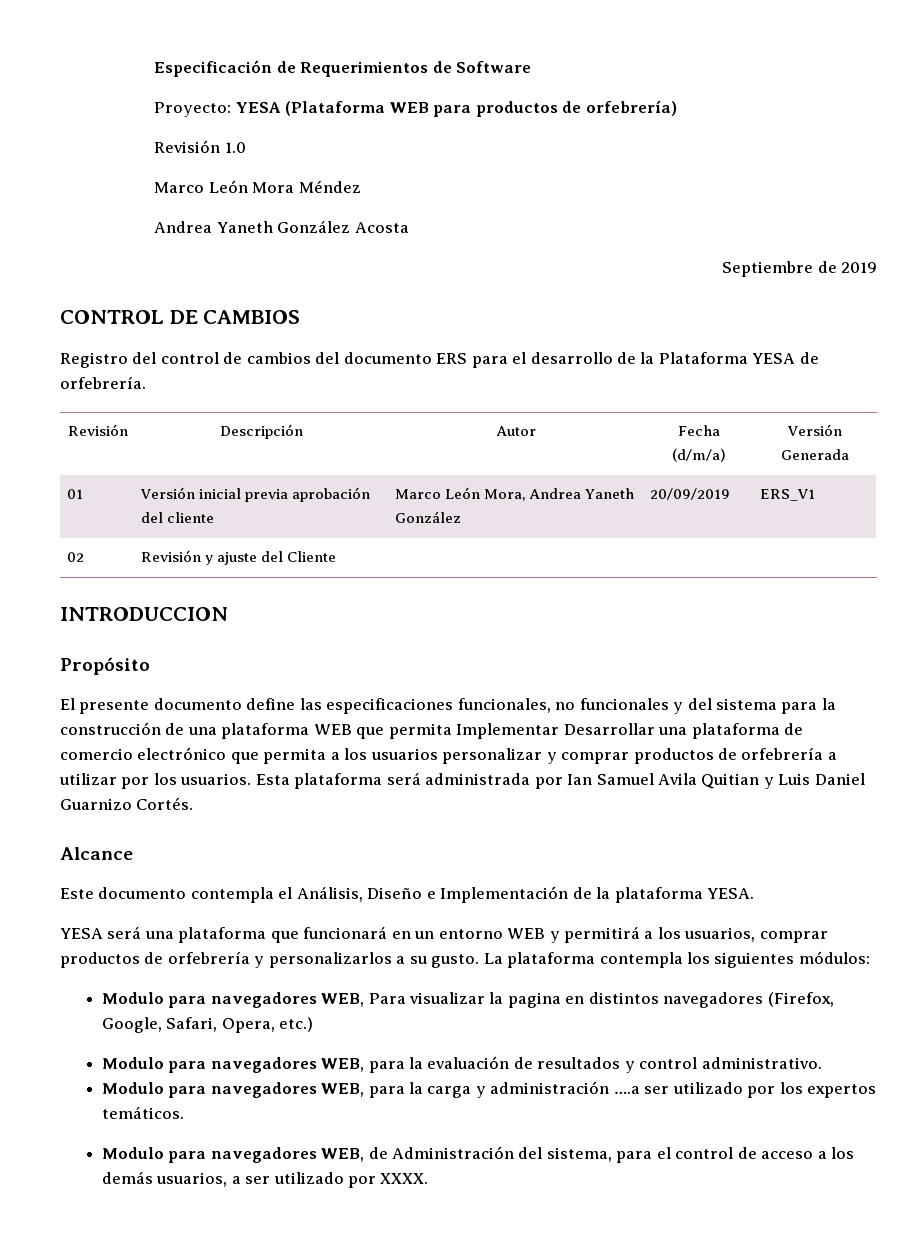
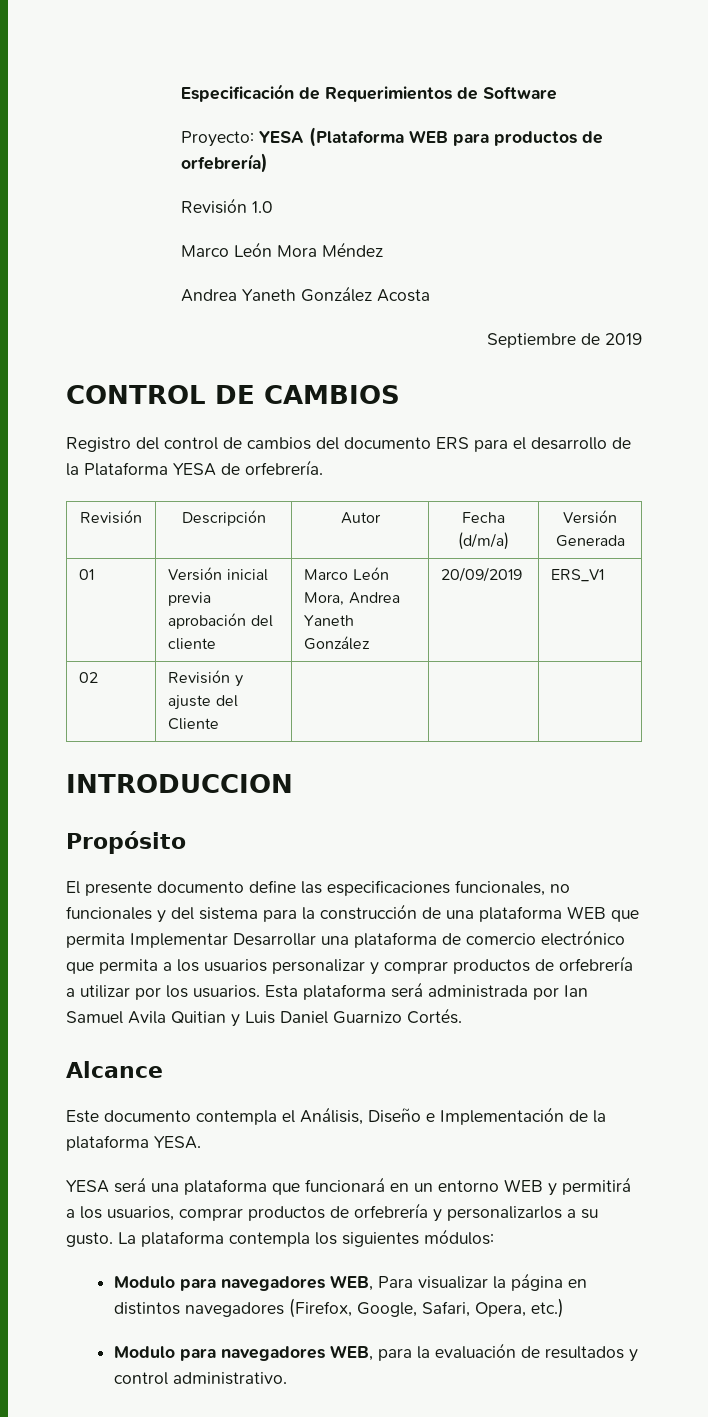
- Modulo para navegadores WEB, Para visualizar la pagina en distintos navegadores (Firefox, Google, Safari, Opera, etc.)
+ Modulo para navegadores WEB, Para visualizar la página en distintos navegadores (Firefox, Google, Safari, Opera, etc.)
- Modulo para navegadores WEB, para la carga y administración ….a ser utilizado por los expertos temáticos.
- Modulo para navegadores WEB, de Administración del sistema, para el control de acceso a los demás usuarios, a ser utilizado por XXXX.

